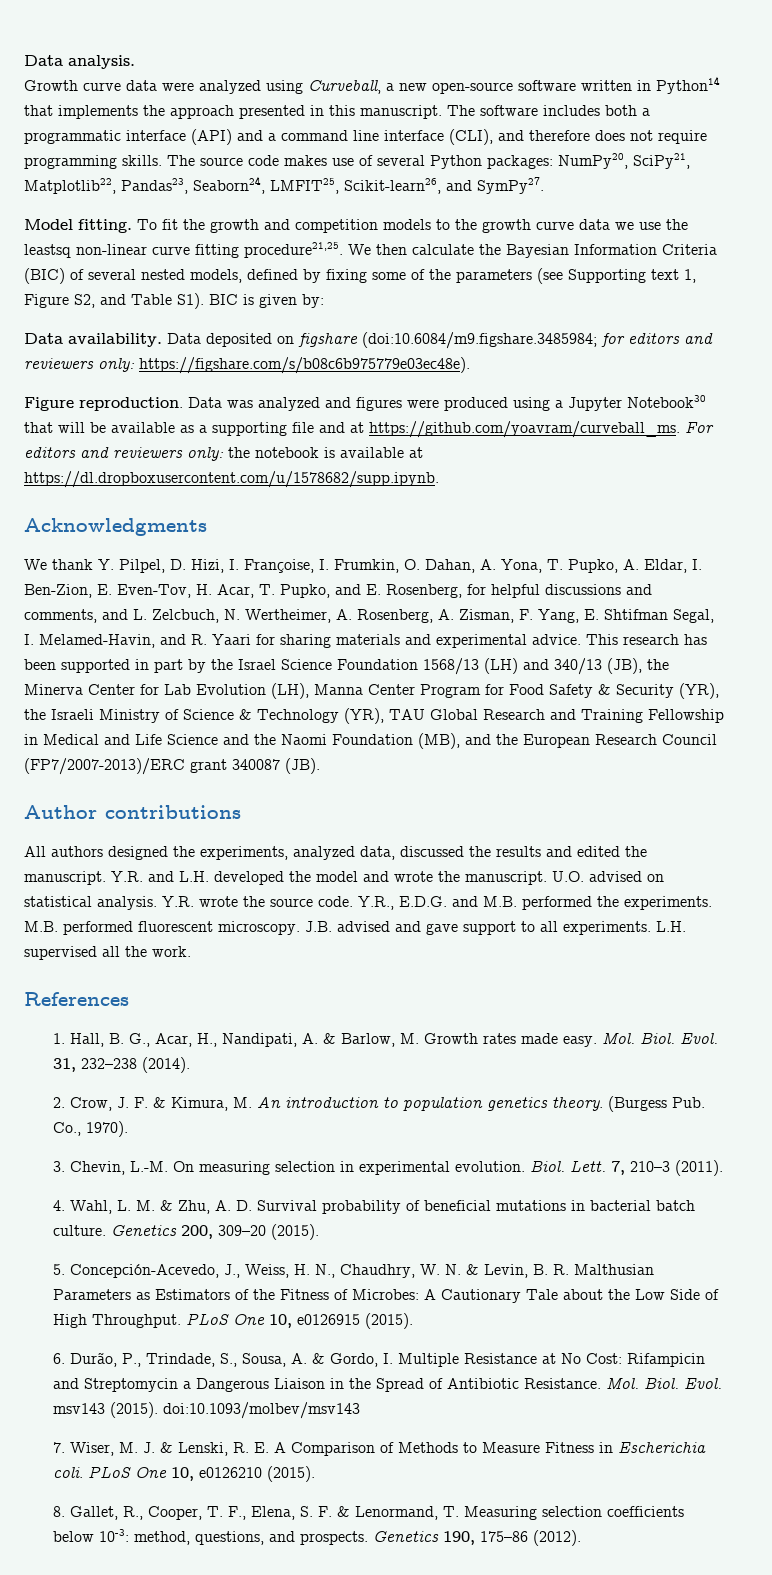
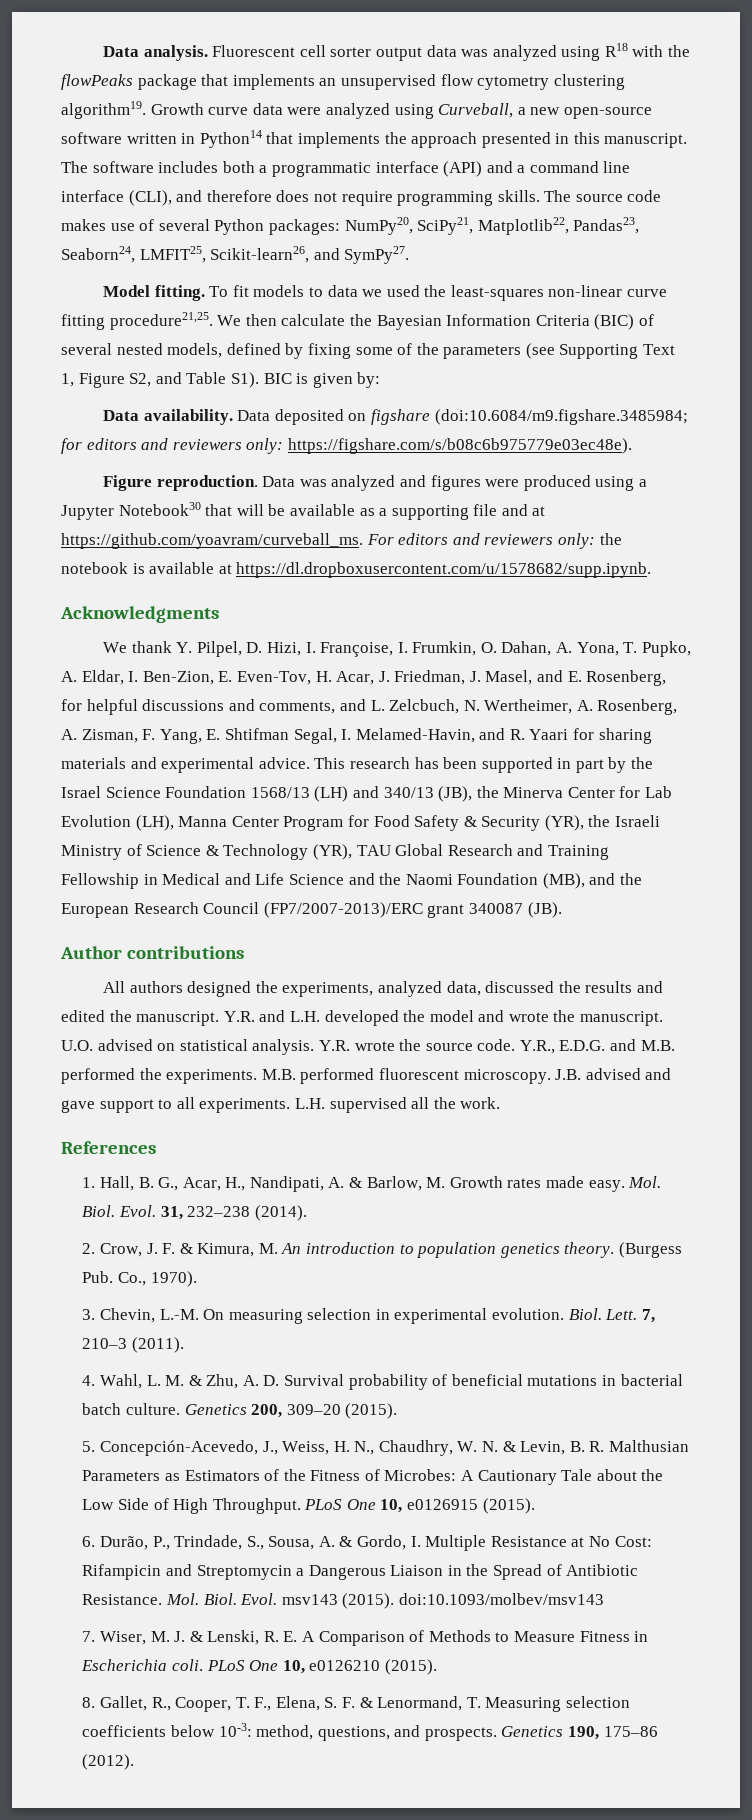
- Data analysis.
- Growth curve data were analyzed using Curveball, a new open-source software written in Python14 that implements the approach presented in this manuscript.
+ Data analysis. Fluorescent cell sorter output data was analyzed using R18 with the flowPeaks package that implements an unsupervised flow cytometry clustering algorithm19. Growth curve data were analyzed using Curveball, a new open-source software written in Python14 that implements the approach presented in this manuscript.
- To fit the growth and competition models to the growth curve data we use the leastsq non-linear curve fitting procedure21,25.
+ To fit models to data we used the least-squares non-linear curve fitting procedure21,25.
- We then calculate the Bayesian Information Criteria (BIC) of several nested models, defined by fixing some of the parameters (see Supporting text 1, Figure S2, and Table S1). BIC is given by:
+ We then calculate the Bayesian Information Criteria (BIC) of several nested models, defined by fixing some of the parameters (see Supporting Text 1, Figure S2, and Table S1). BIC is given by:
- We thank Y. Pilpel, D. Hizi, I. Françoise, I. Frumkin, O. Dahan, A. Yona, T. Pupko, A. Eldar, I. Ben-Zion, E. Even-Tov, H. Acar, T. Pupko, and E. Rosenberg, for helpful discussions and comments, and L. Zelcbuch, N. Wertheimer, A. Rosenberg, A. Zisman, F. Yang, E. Shtifman Segal, I. Melamed-Havin, and R. Yaari for sharing materials and experimental advice.
+ We thank Y. Pilpel, D. Hizi, I. Françoise, I. Frumkin, O. Dahan, A. Yona, T. Pupko, A. Eldar, I. Ben-Zion, E. Even-Tov, H. Acar, J. Friedman, J. Masel, and E. Rosenberg, for helpful discussions and comments, and L. Zelcbuch, N. Wertheimer, A. Rosenberg, A. Zisman, F. Yang, E. Shtifman Segal, I. Melamed-Havin, and R. Yaari for sharing materials and experimental advice.

